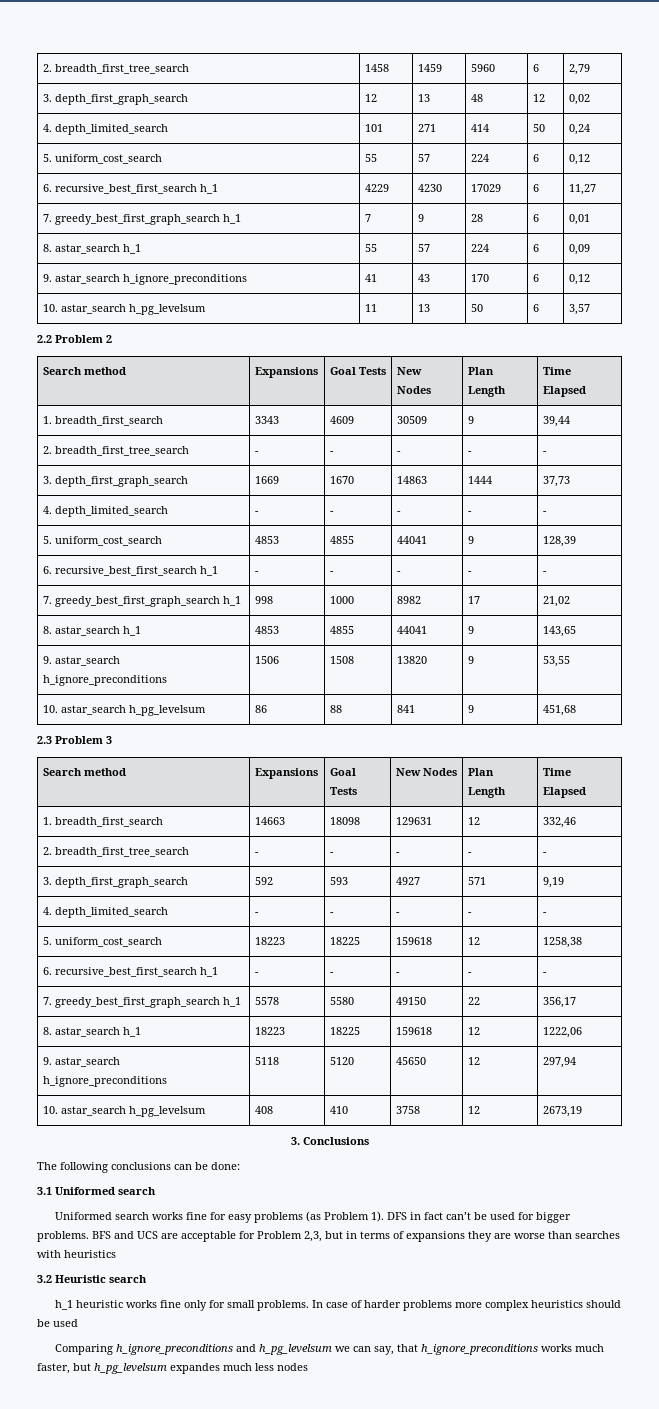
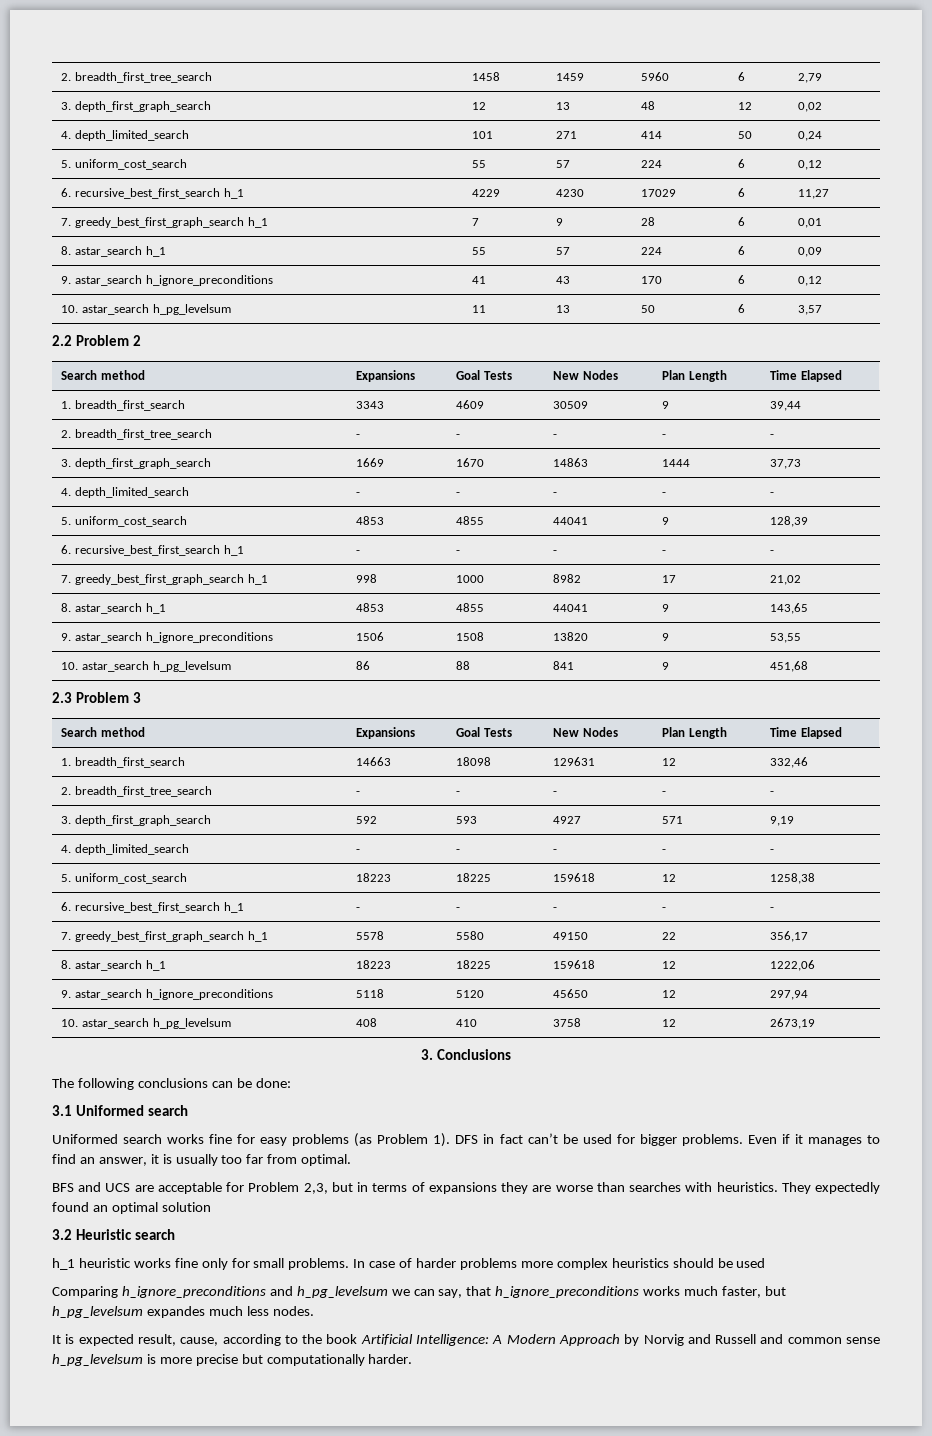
- DFS in fact can’t be used for bigger problems. BFS and UCS are acceptable for Problem 2,3, but in terms of expansions they are worse than searches with heuristics
+ DFS in fact can’t be used for bigger problems. Even if it manages to find an answer, it is usually too far from optimal.
+ BFS and UCS are acceptable for Problem 2,3, but in terms of expansions they are worse than searches with heuristics. They expectedly found an optimal solution
- Comparing h_ignore_preconditions and h_pg_levelsum we can say, that h_ignore_preconditions works much faster, but h_pg_levelsum expandes much less nodes
+ Comparing h_ignore_preconditions and h_pg_levelsum we can say, that h_ignore_preconditions works much faster, but h_pg_levelsum expandes much less nodes.
+ It is expected result, cause, according to the book Artificial Intelligence: A Modern Approach by Norvig and Russell and common sense h_pg_levelsum is more precise but computationally harder.

